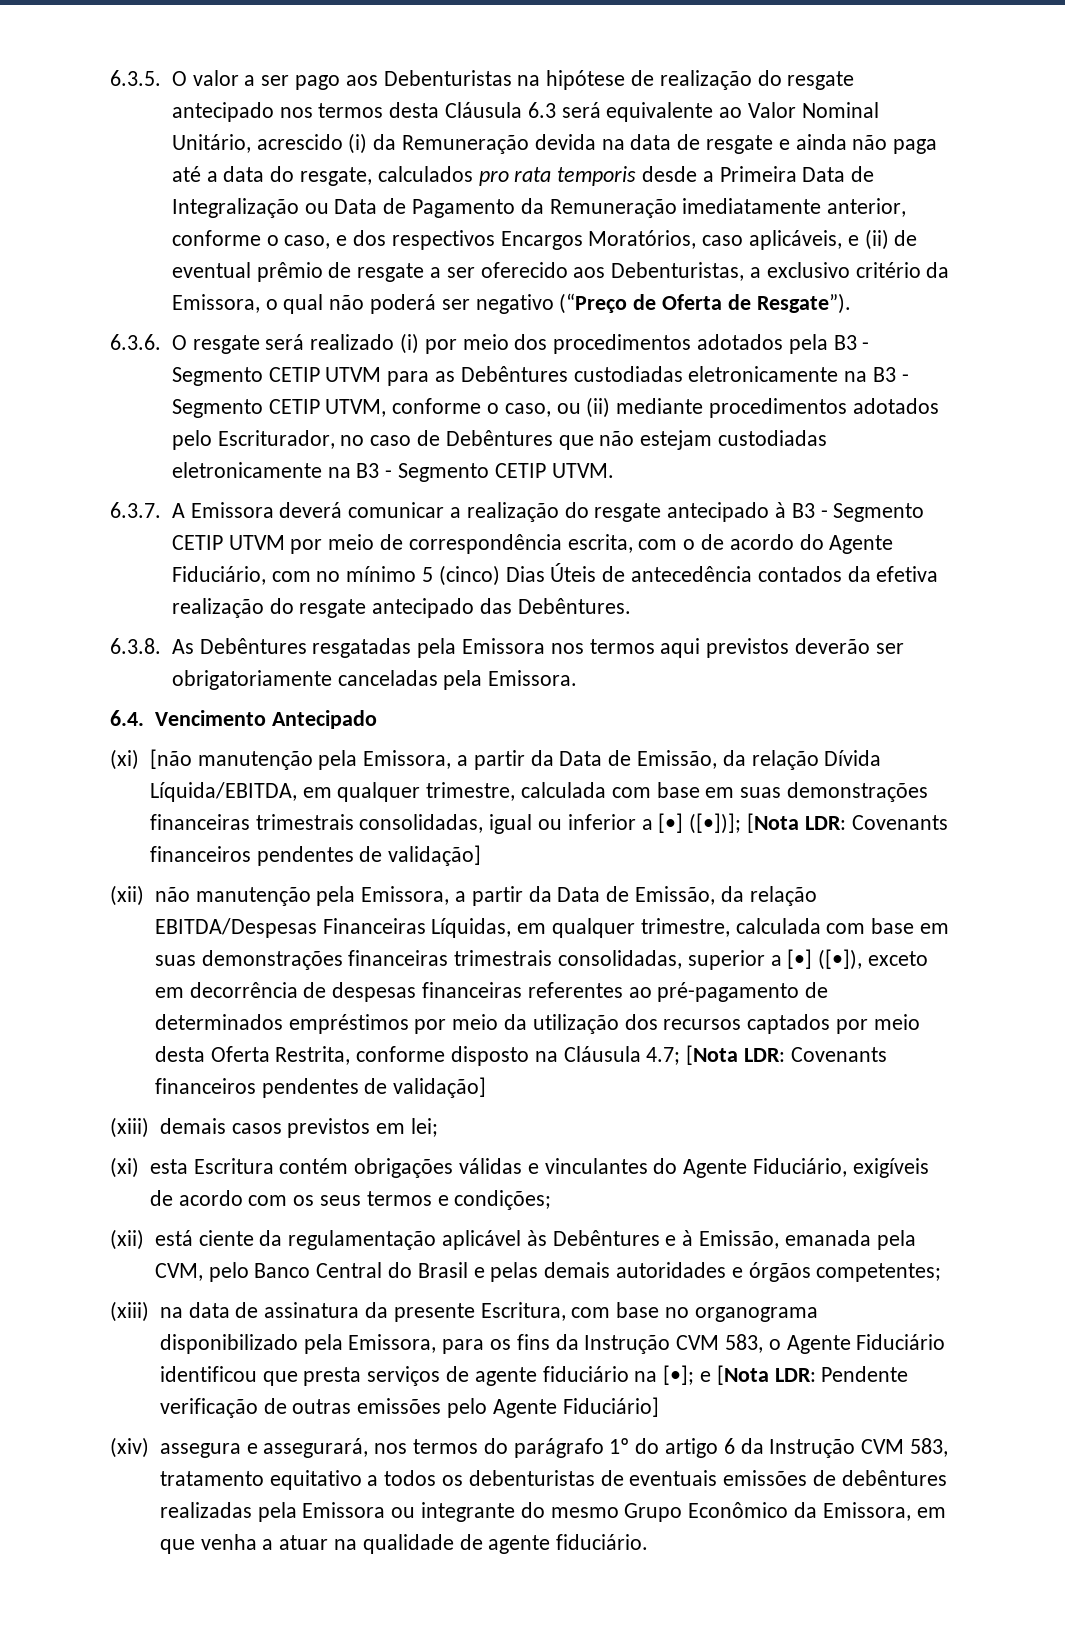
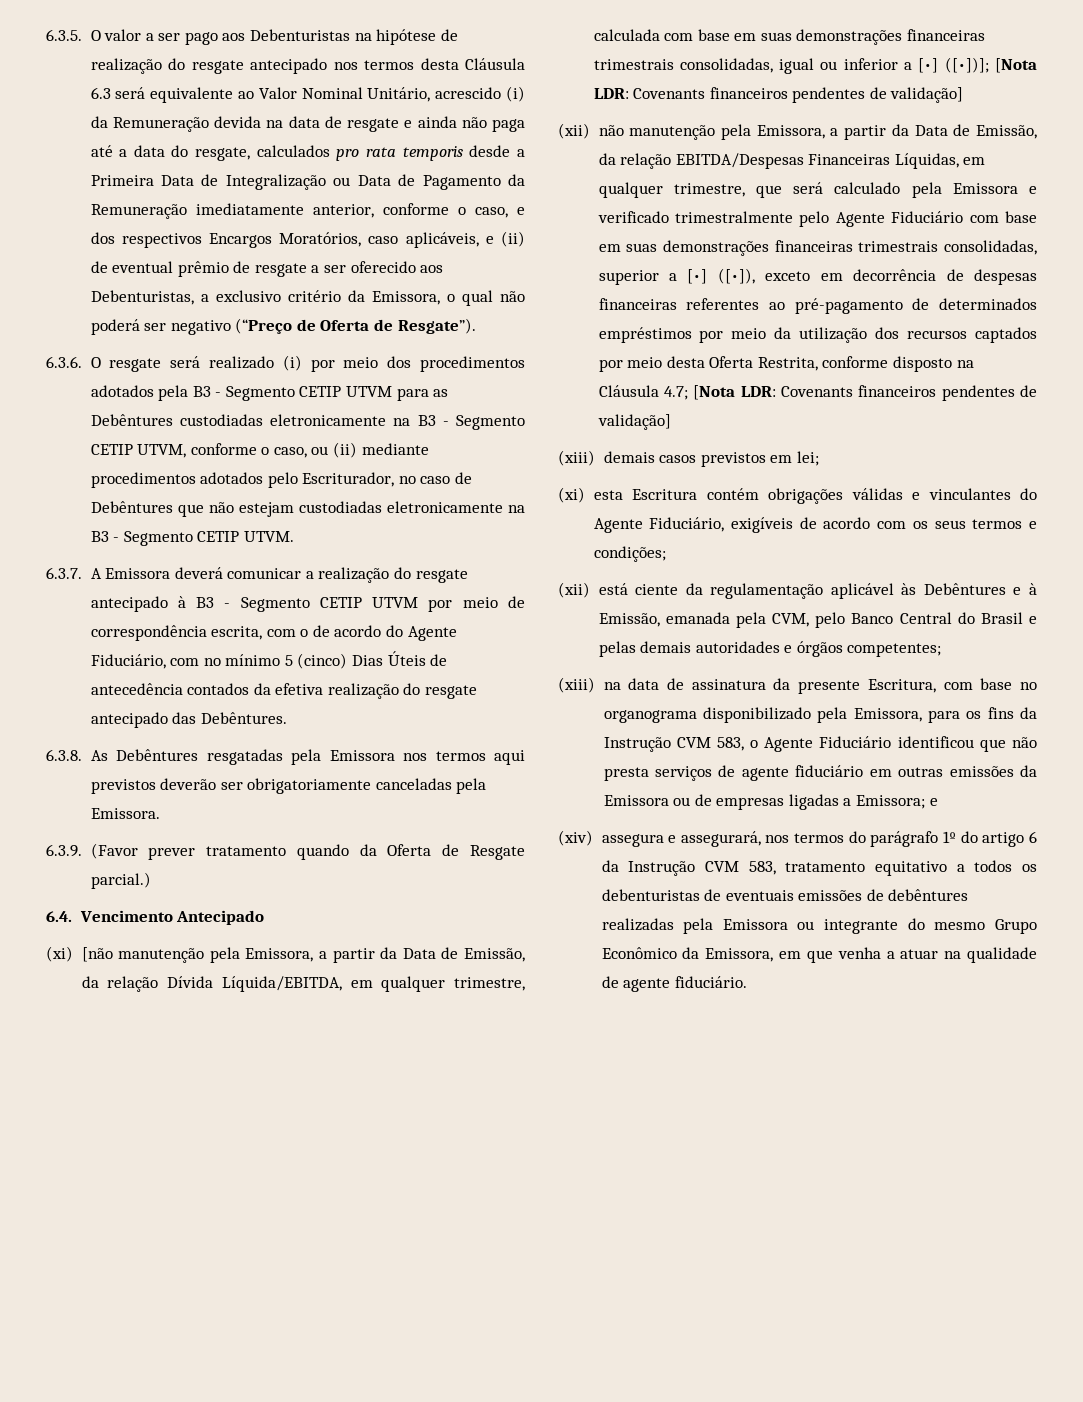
+ 6.3.9. (Favor prever tratamento quando da Oferta de Resgate parcial.)
- (xii) não manutenção pela Emissora, a partir da Data de Emissão, da relação EBITDA/Despesas Financeiras Líquidas, em qualquer trimestre, calculada com base em suas demonstrações financeiras trimestrais consolidadas, superior a [•] ([•]), exceto em decorrência de despesas financeiras referentes ao pré-pagamento de determinados empréstimos por meio da utilização dos recursos captados por meio desta Oferta Restrita, conforme disposto na Cláusula 4.7;
+ (xii) não manutenção pela Emissora, a partir da Data de Emissão, da relação EBITDA/Despesas Financeiras Líquidas, em qualquer trimestre, que será calculado pela Emissora e verificado trimestralmente pelo Agente Fiduciário com base em suas demonstrações financeiras trimestrais consolidadas, superior a [•] ([•]), exceto em decorrência de despesas financeiras referentes ao pré-pagamento de determinados empréstimos por meio da utilização dos recursos captados por meio desta Oferta Restrita, conforme disposto na Cláusula 4.7;
- (xiii) na data de assinatura da presente Escritura, com base no organograma disponibilizado pela Emissora, para os fins da Instrução CVM 583, o Agente Fiduciário identificou que presta serviços de agente fiduciário na [•]; e [Nota LDR: Pendente verificação de outras emissões pelo Agente Fiduciário]
+ (xiii) na data de assinatura da presente Escritura, com base no organograma disponibilizado pela Emissora, para os fins da Instrução CVM 583, o Agente Fiduciário identificou que não presta serviços de agente fiduciário em outras emissões da Emissora ou de empresas ligadas a Emissora; e

